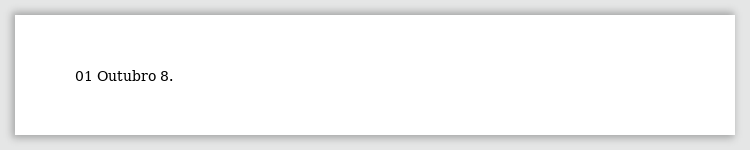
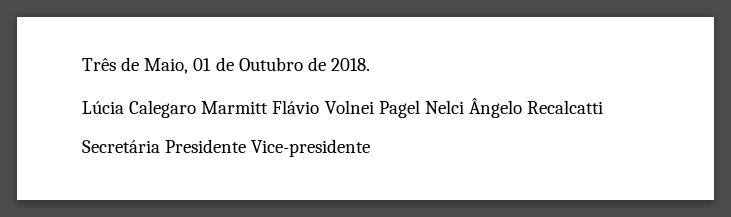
- 01 Outubro 8.
+ Três de Maio, 01 de Outubro de 2018.
+ Lúcia Calegaro Marmitt Flávio Volnei Pagel Nelci Ângelo Recalcatti
+ Secretária Presidente Vice-presidente

